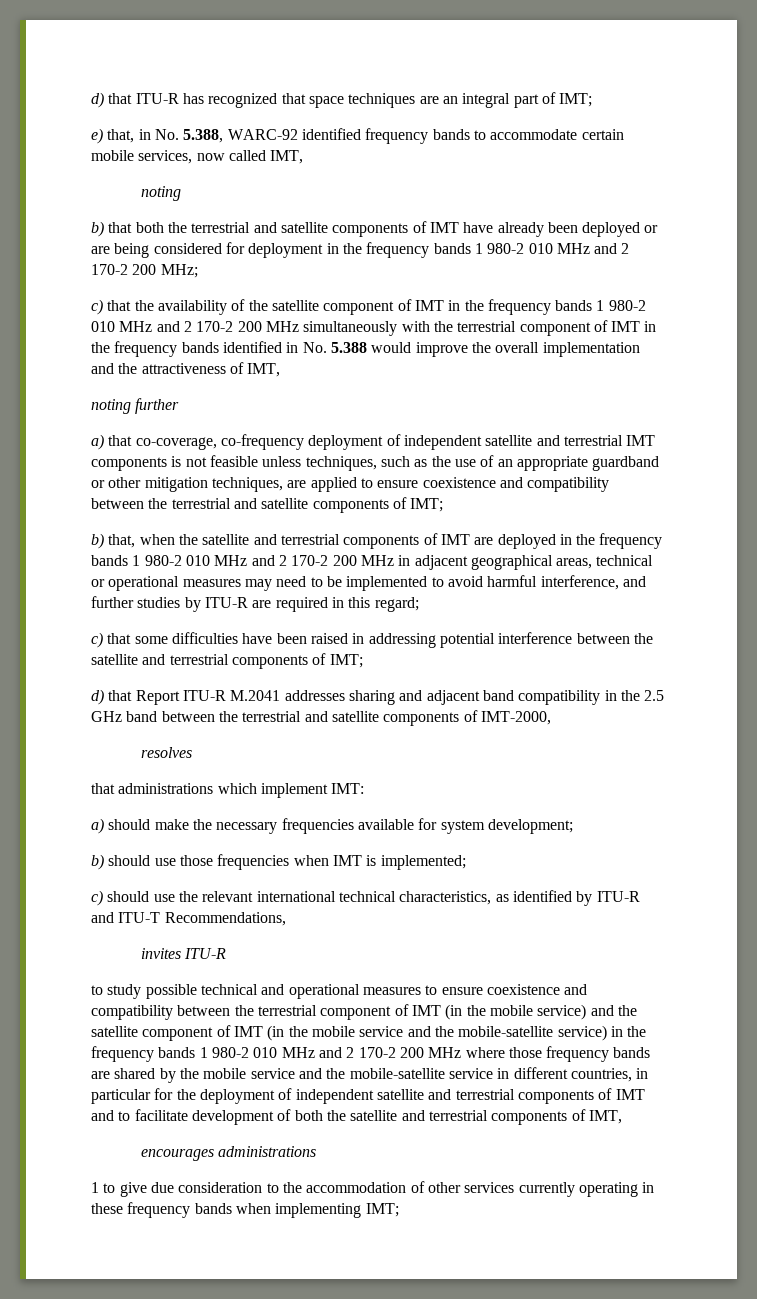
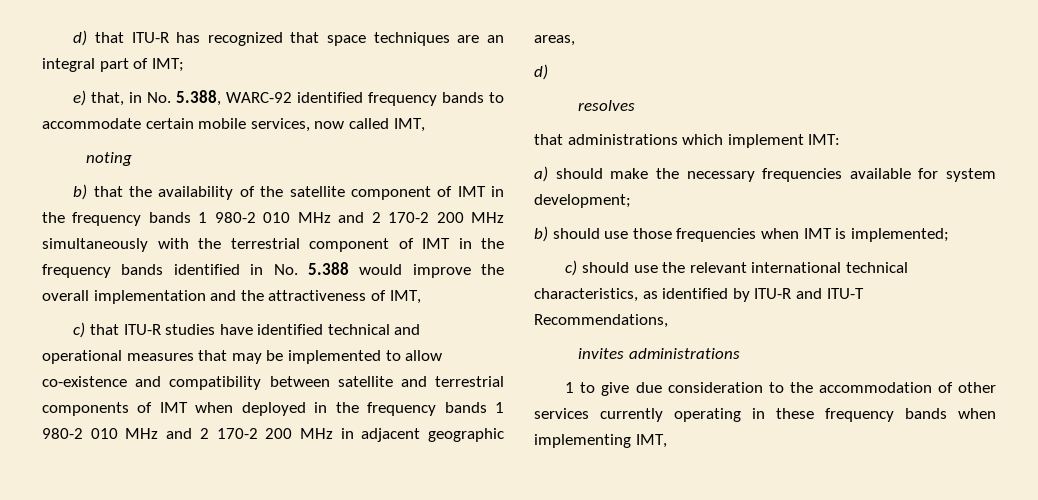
- b) that both the terrestrial and satellite components of IMT have already been deployed or are being considered for deployment in the frequency bands 1 980-2 010 MHz and 2 170-2 200 MHz;
- c) that the availability of the satellite component of IMT in the frequency bands 1 980-2 010 MHz and 2 170-2 200 MHz simultaneously with the terrestrial component of IMT in the frequency bands identified in No. 5.388 would improve the overall implementation and the attractiveness of IMT,
+ b) that the availability of the satellite component of IMT in the frequency bands 1 980-2 010 MHz and 2 170-2 200 MHz simultaneously with the terrestrial component of IMT in the frequency bands identified in No. 5.388 would improve the overall implementation and the attractiveness of IMT,
- noting further
- a) that co-coverage, co-frequency deployment of independent satellite and terrestrial IMT components is not feasible unless techniques, such as the use of an appropriate guardband or other mitigation techniques, are applied to ensure coexistence and compatibility between the terrestrial and satellite components of IMT;
- b) that, when the satellite and terrestrial components of IMT are deployed in the frequency bands 1 980-2 010 MHz and 2 170-2 200 MHz in adjacent geographical areas, technical or operational measures may need to be implemented to avoid harmful interference, and further studies by ITU-R are required in this regard;
- c) that some difficulties have been raised in addressing potential interference between the satellite and terrestrial components of IMT;
- d) that Report ITU-R M.2041 addresses sharing and adjacent band compatibility in the 2.5 GHz band between the terrestrial and satellite components of IMT-2000,
+ c) that ITU-R studies have identified technical and operational measures that may be implemented to allow co-existence and compatibility between satellite and terrestrial components of IMT when deployed in the frequency bands 1 980-2 010 MHz and 2 170-2 200 MHz in adjacent geographic areas,
+ d)
- invites ITU-R
- to study possible technical and operational measures to ensure coexistence and compatibility between the terrestrial component of IMT (in the mobile service) and the satellite component of IMT (in the mobile service and the mobile-satellite service) in the frequency bands 1 980-2 010 MHz and 2 170-2 200 MHz where those frequency bands are shared by the mobile service and the mobile-satellite service in different countries, in particular for the deployment of independent satellite and terrestrial components of IMT and to facilitate development of both the satellite and terrestrial components of IMT,
- encourages administrations
+ invites administrations
- 1 to give due consideration to the accommodation of other services currently operating in these frequency bands when implementing IMT;
+ 1 to give due consideration to the accommodation of other services currently operating in these frequency bands when implementing IMT,

